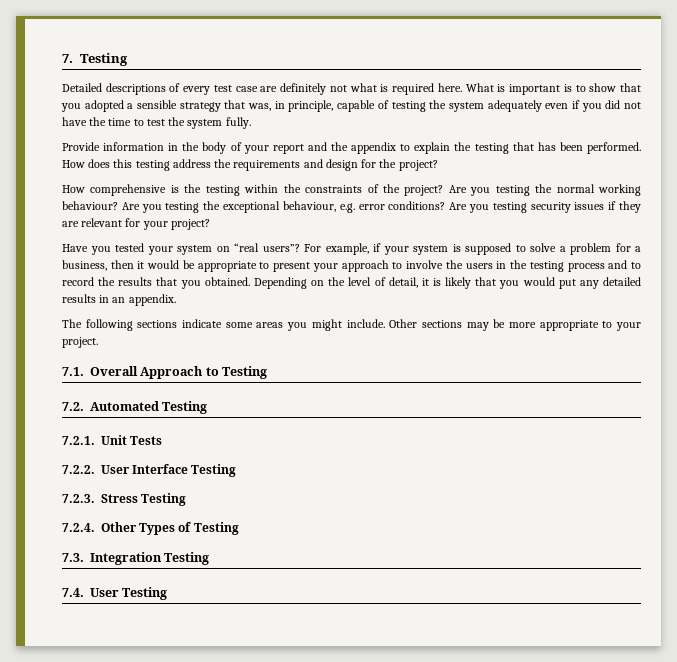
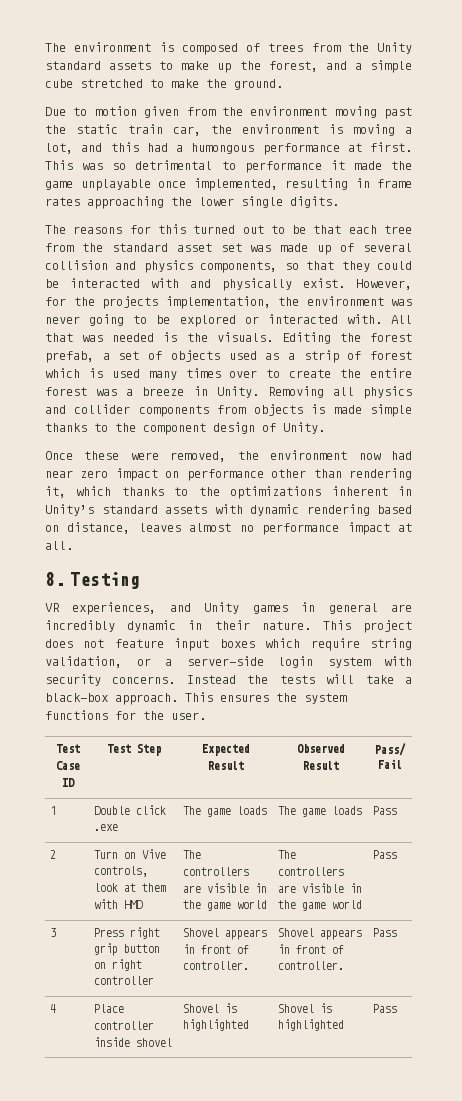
- 7. Testing
- Detailed descriptions of every test case are definitely not what is required here. What is important is to show that you adopted a sensible strategy that was, in principle, capable of testing the system adequately even if you did not have the time to test the system fully.
- Provide information in the body of your report and the appendix to explain the testing that has been performed. How does this testing address the requirements and design for the project?
- How comprehensive is the testing within the constraints of the project? Are you testing the normal working behaviour? Are you testing the exceptional behaviour, e.g. error conditions? Are you testing security issues if they are relevant for your project?
- Have you tested your system on “real users”? For example, if your system is supposed to solve a problem for a business, then it would be appropriate to present your approach to involve the users in the testing process and to record the results that you obtained. Depending on the level of detail, it is likely that you would put any detailed results in an appendix.
- The following sections indicate some areas you might include. Other sections may be more appropriate to your project.
- 7.1. Overall Approach to Testing
- 7.2. Automated Testing
- 7.2.1. Unit Tests
- 7.2.2. User Interface Testing
- 7.2.3. Stress Testing
- 7.2.4. Other Types of Testing
- 7.3. Integration Testing
- 7.4. User Testing
+ The environment is composed of trees from the Unity standard assets to make up the forest, and a simple cube stretched to make the ground.
+ Due to motion given from the environment moving past the static train car, the environment is moving a lot, and this had a humongous performance at first. This was so detrimental to performance it made the game unplayable once implemented, resulting in frame rates approaching the lower single digits.
+ The reasons for this turned out to be that each tree from the standard asset set was made up of several collision and physics components, so that they could be interacted with and physically exist. However, for the projects implementation, the environment was never going to be explored or interacted with. All that was needed is the visuals. Editing the forest prefab, a set of objects used as a strip of forest which is used many times over to create the entire forest was a breeze in Unity. Removing all physics and collider components from objects is made simple thanks to the component design of Unity.
+ Once these were removed, the environment now had near zero impact on performance other than rendering it, which thanks to the optimizations inherent in Unity’s standard assets with dynamic rendering based on distance, leaves almost no performance impact at all.
+ 8. Testing
+ VR experiences, and Unity games in general are incredibly dynamic in their nature. This project does not feature input boxes which require string validation, or a server-side login system with security concerns. Instead the tests will take a black-box approach. This ensures the system functions for the user.
+ Test Case ID | Test Step | Expected Result | Observed Result | Pass/ Fail
+ 1 | Double click .exe | The game loads | The game loads | Pass
+ 2 | Turn on Vive controls, look at them with HMD | The controllers are visible in the game world | The controllers are visible in the game world | Pass
+ 3 | Press right grip button on right controller | Shovel appears in front of controller. | Shovel appears in front of controller. | Pass
+ 4 | Place controller inside shovel | Shovel is highlighted | Shovel is highlighted | Pass

